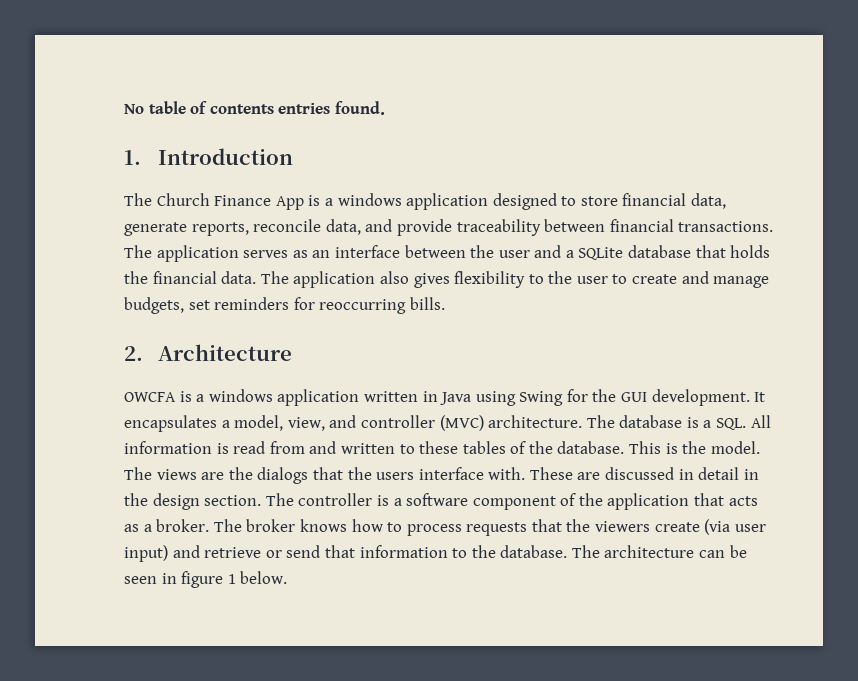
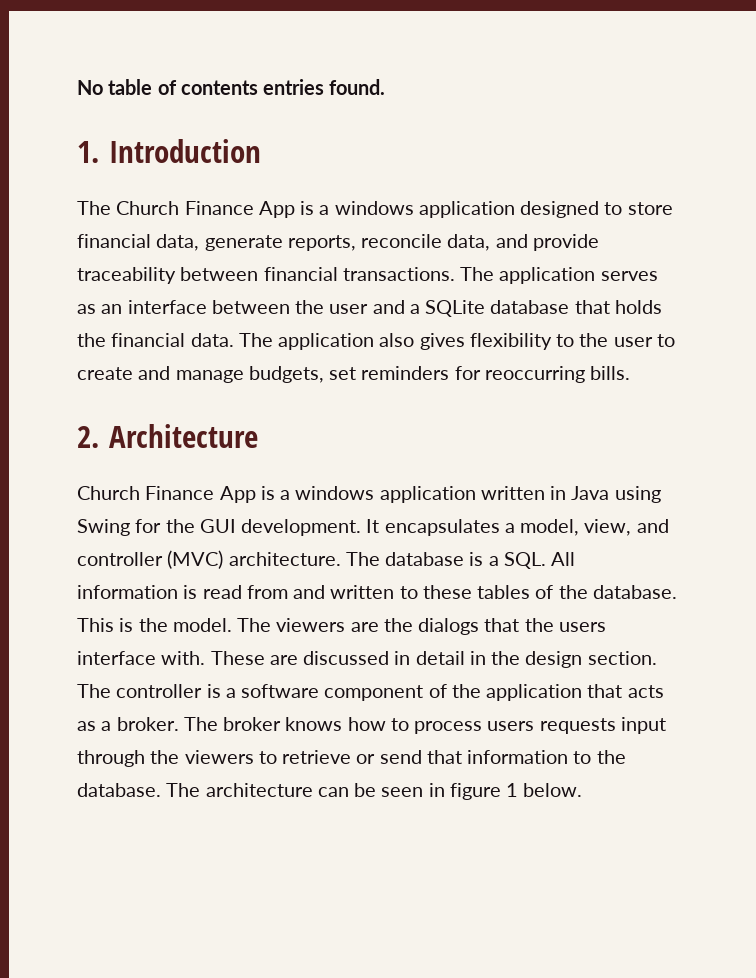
- OWCFA is a windows application written in Java using Swing for the GUI development.
+ Church Finance App is a windows application written in Java using Swing for the GUI development.
- The views are the dialogs that the users interface with.
+ The viewers are the dialogs that the users interface with.
- The broker knows how to process requests that the viewers create (via user input) and retrieve or send that information to the database.
+ The broker knows how to process users requests input through the viewers to retrieve or send that information to the database.

